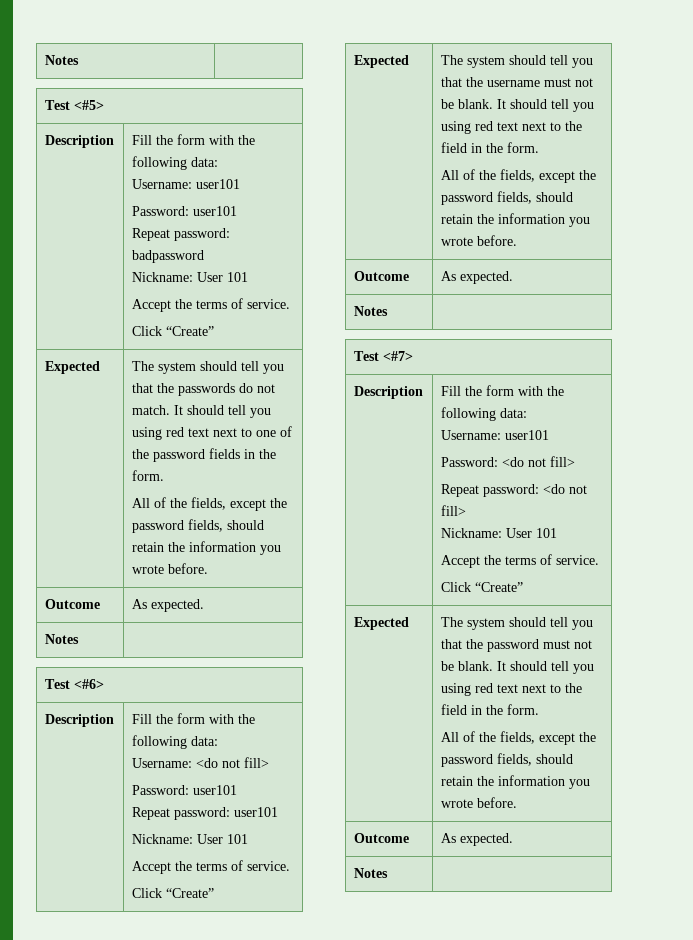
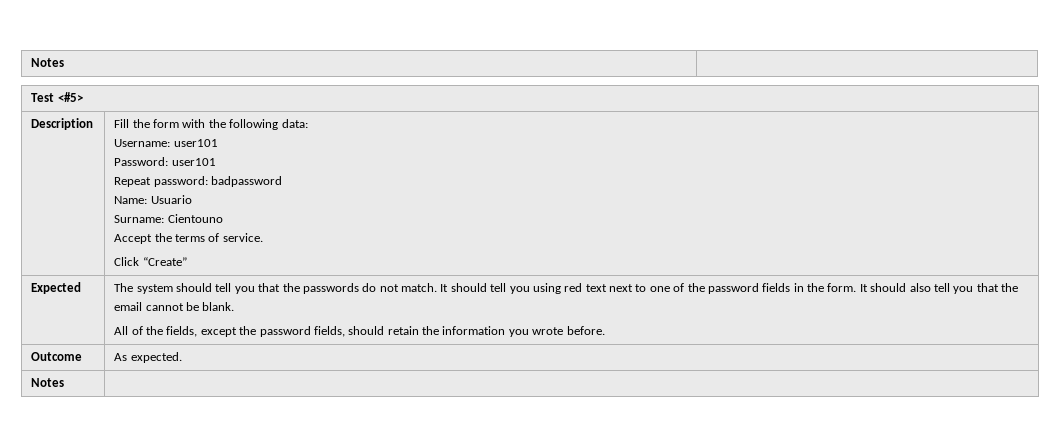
  Test <#5>
  Description | Fill the form with the following data:
  Username: user101
  Password: user101
  Repeat password: badpassword
- Nickname: User 101
+ Name: Usuario
+ Surname: Cientouno
+ It should also tell you that the email cannot be blank.
- Test <#6>
- Description | Fill the form with the following data:
- Username: <do not fill>
- Password: user101
- Repeat password: user101
- Nickname: User 101
- Accept the terms of service.
- Click “Create”
- Expected | The system should tell you that the username must not be blank. It should tell you using red text next to the field in the form.
- All of the fields, except the password fields, should retain the information you wrote before.
- Outcome | As expected.
- Notes |
- Test <#7>
- Description | Fill the form with the following data:
- Username: user101
- Password: <do not fill>
- Repeat password: <do not fill>
- Nickname: User 101
- Accept the terms of service.
- Click “Create”
- Expected | The system should tell you that the password must not be blank. It should tell you using red text next to the field in the form.
- All of the fields, except the password fields, should retain the information you wrote before.
- Outcome | As expected.
- Notes |

